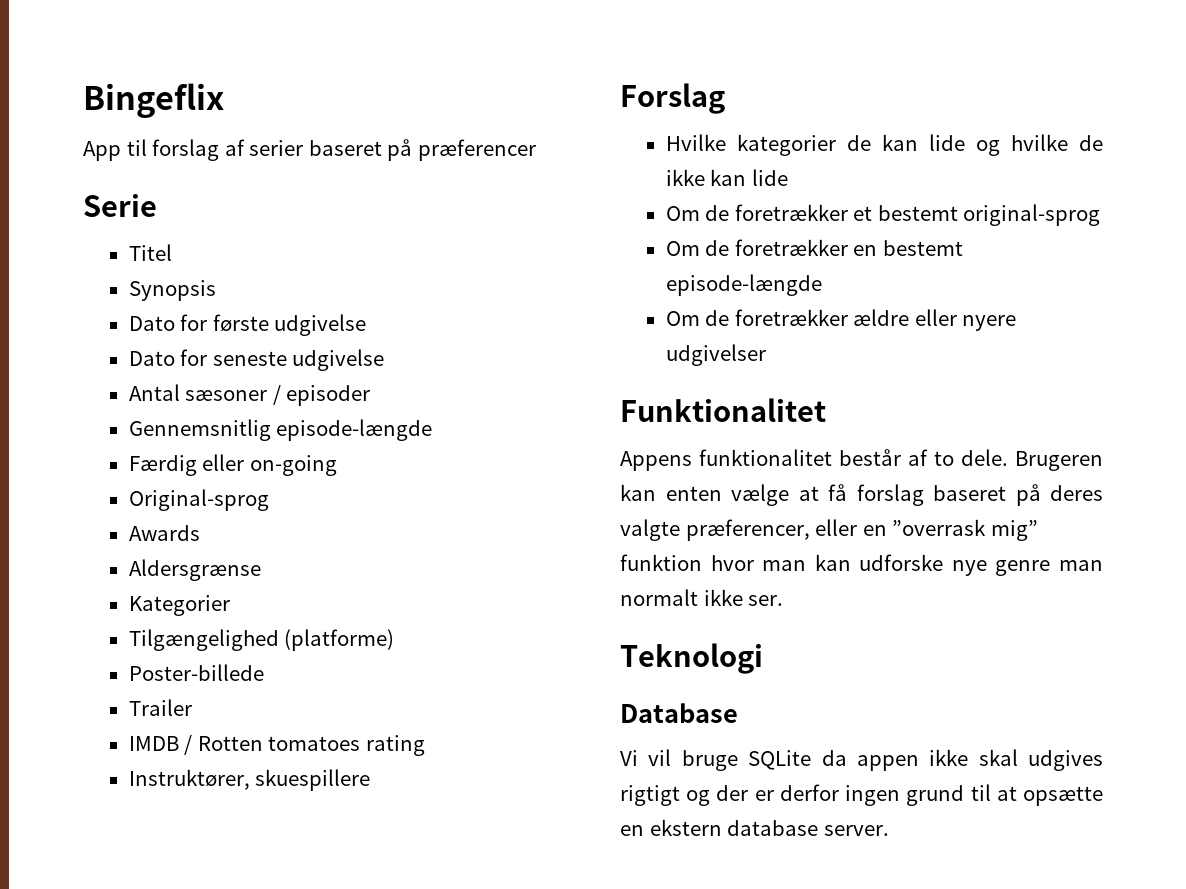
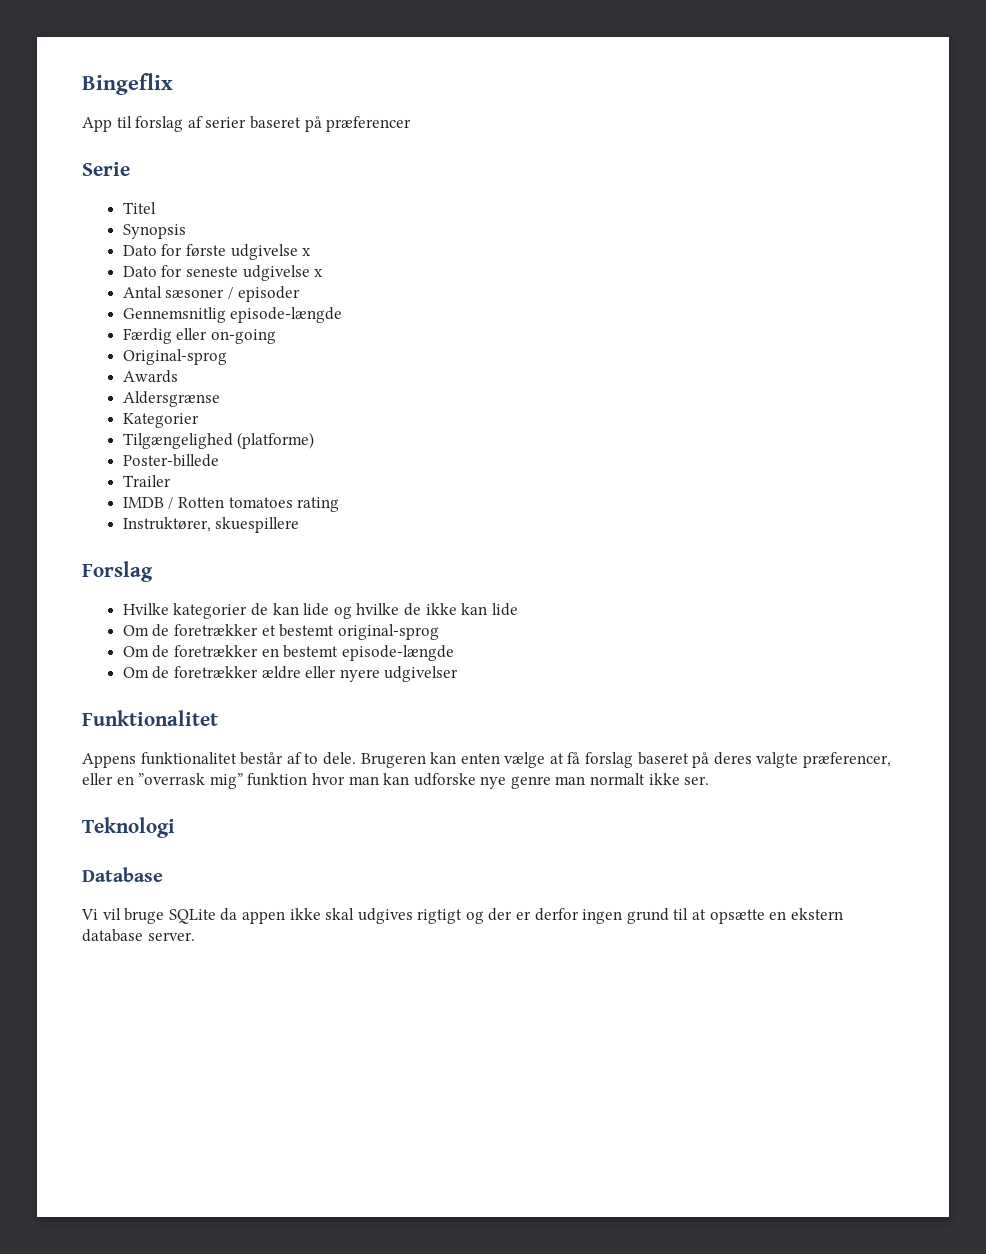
- Dato for første udgivelse
+ Dato for første udgivelse x
- Dato for seneste udgivelse
+ Dato for seneste udgivelse x

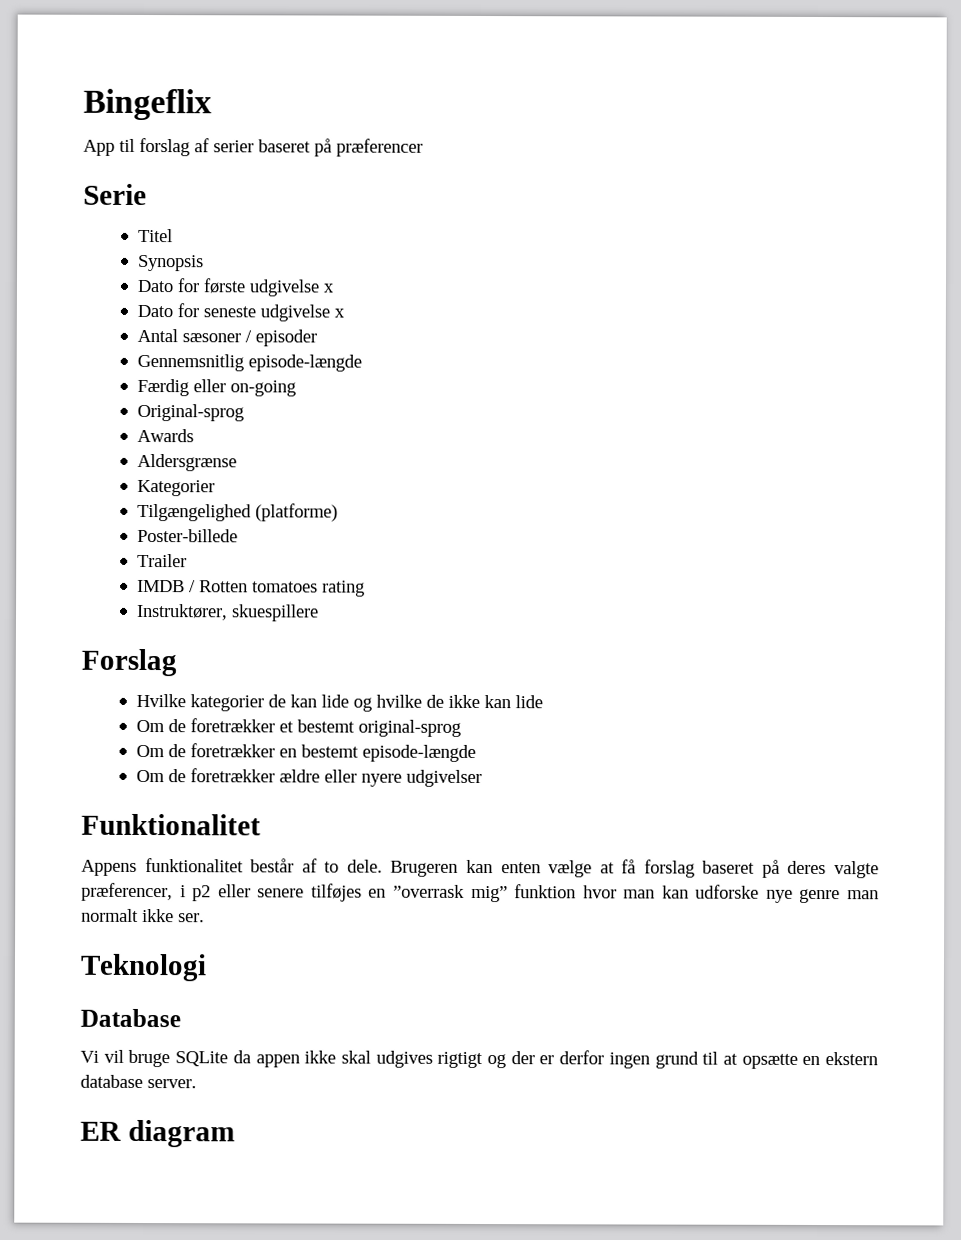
- Brugeren kan enten vælge at få forslag baseret på deres valgte præferencer, eller en ”overrask mig” funktion hvor man kan udforske nye genre man normalt ikke ser.
+ Brugeren kan enten vælge at få forslag baseret på deres valgte præferencer, i p2 eller senere tilføjes en ”overrask mig” funktion hvor man kan udforske nye genre man normalt ikke ser.
+ ER diagram

